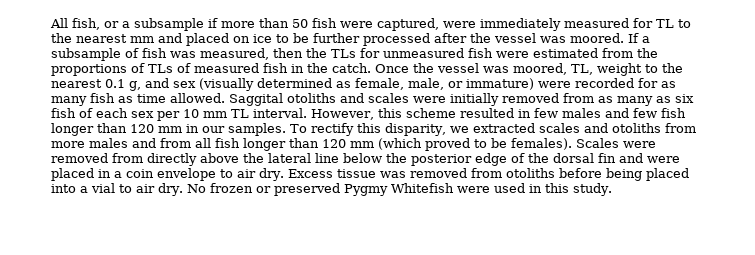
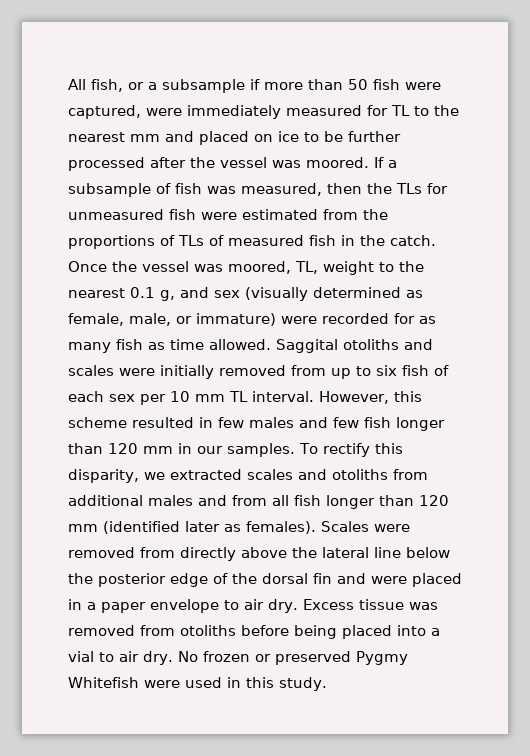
- Saggital otoliths and scales were initially removed from as many as six fish of each sex per 10 mm TL interval.
+ Saggital otoliths and scales were initially removed from up to six fish of each sex per 10 mm TL interval.
- To rectify this disparity, we extracted scales and otoliths from more males and from all fish longer than 120 mm (which proved to be females).
+ To rectify this disparity, we extracted scales and otoliths from additional males and from all fish longer than 120 mm (identified later as females).
- Scales were removed from directly above the lateral line below the posterior edge of the dorsal fin and were placed in a coin envelope to air dry.
+ Scales were removed from directly above the lateral line below the posterior edge of the dorsal fin and were placed in a paper envelope to air dry.

